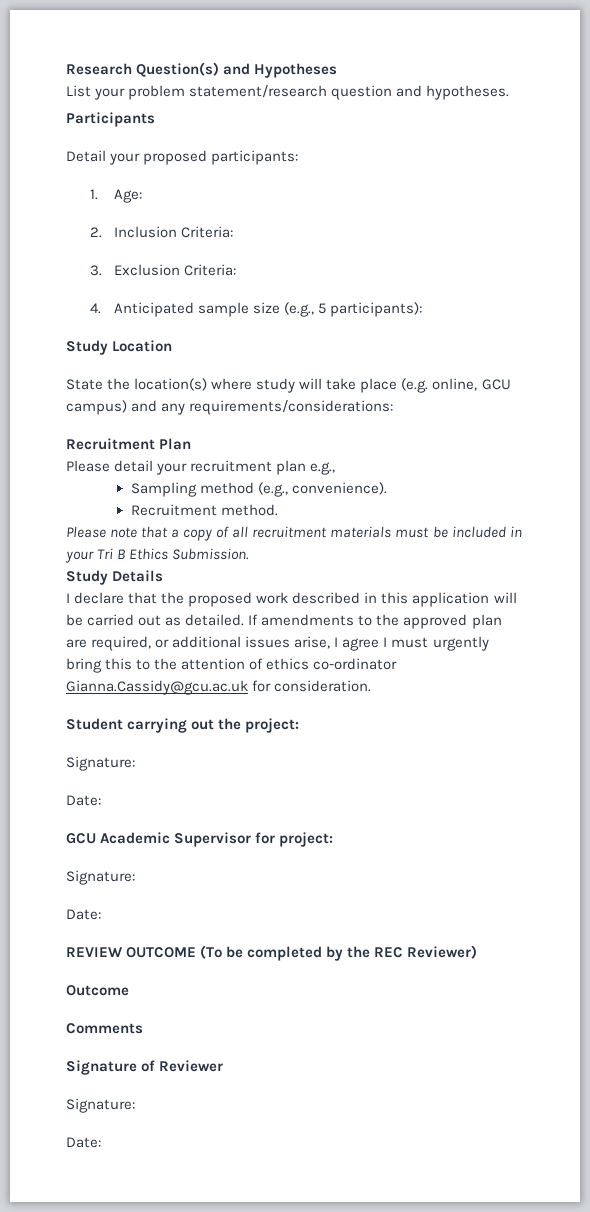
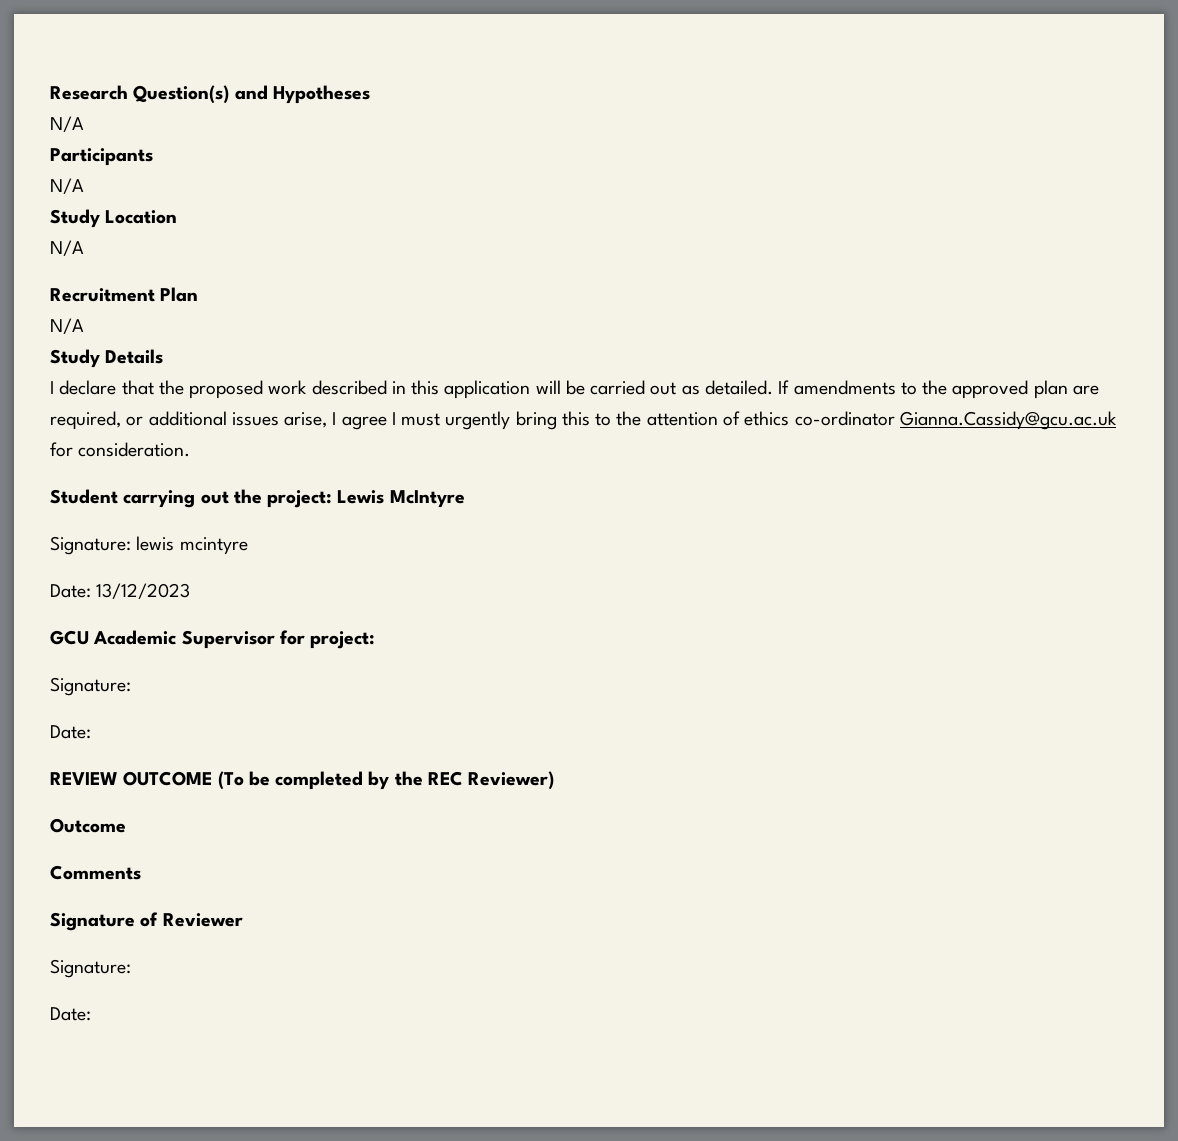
  Research Question(s) and Hypotheses
- List your problem statement/research question and hypotheses.
+ N/A
  Participants
- Detail your proposed participants:
- 1. Age:
- 2. Inclusion Criteria:
- 3. Exclusion Criteria:
- 4. Anticipated sample size (e.g., 5 participants):
+ N/A
  Study Location
- State the location(s) where study will take place (e.g. online, GCU campus) and any requirements/considerations:
+ N/A
  Recruitment Plan
- Please detail your recruitment plan e.g.,
- Sampling method (e.g., convenience).
- Recruitment method.
- Please note that a copy of all recruitment materials must be included in your Tri B Ethics Submission.
+ N/A
- Student carrying out the project:
- Signature:
- Date:
+ Student carrying out the project: Lewis McIntyre
+ Signature: lewis mcintyre
+ Date: 13/12/2023

